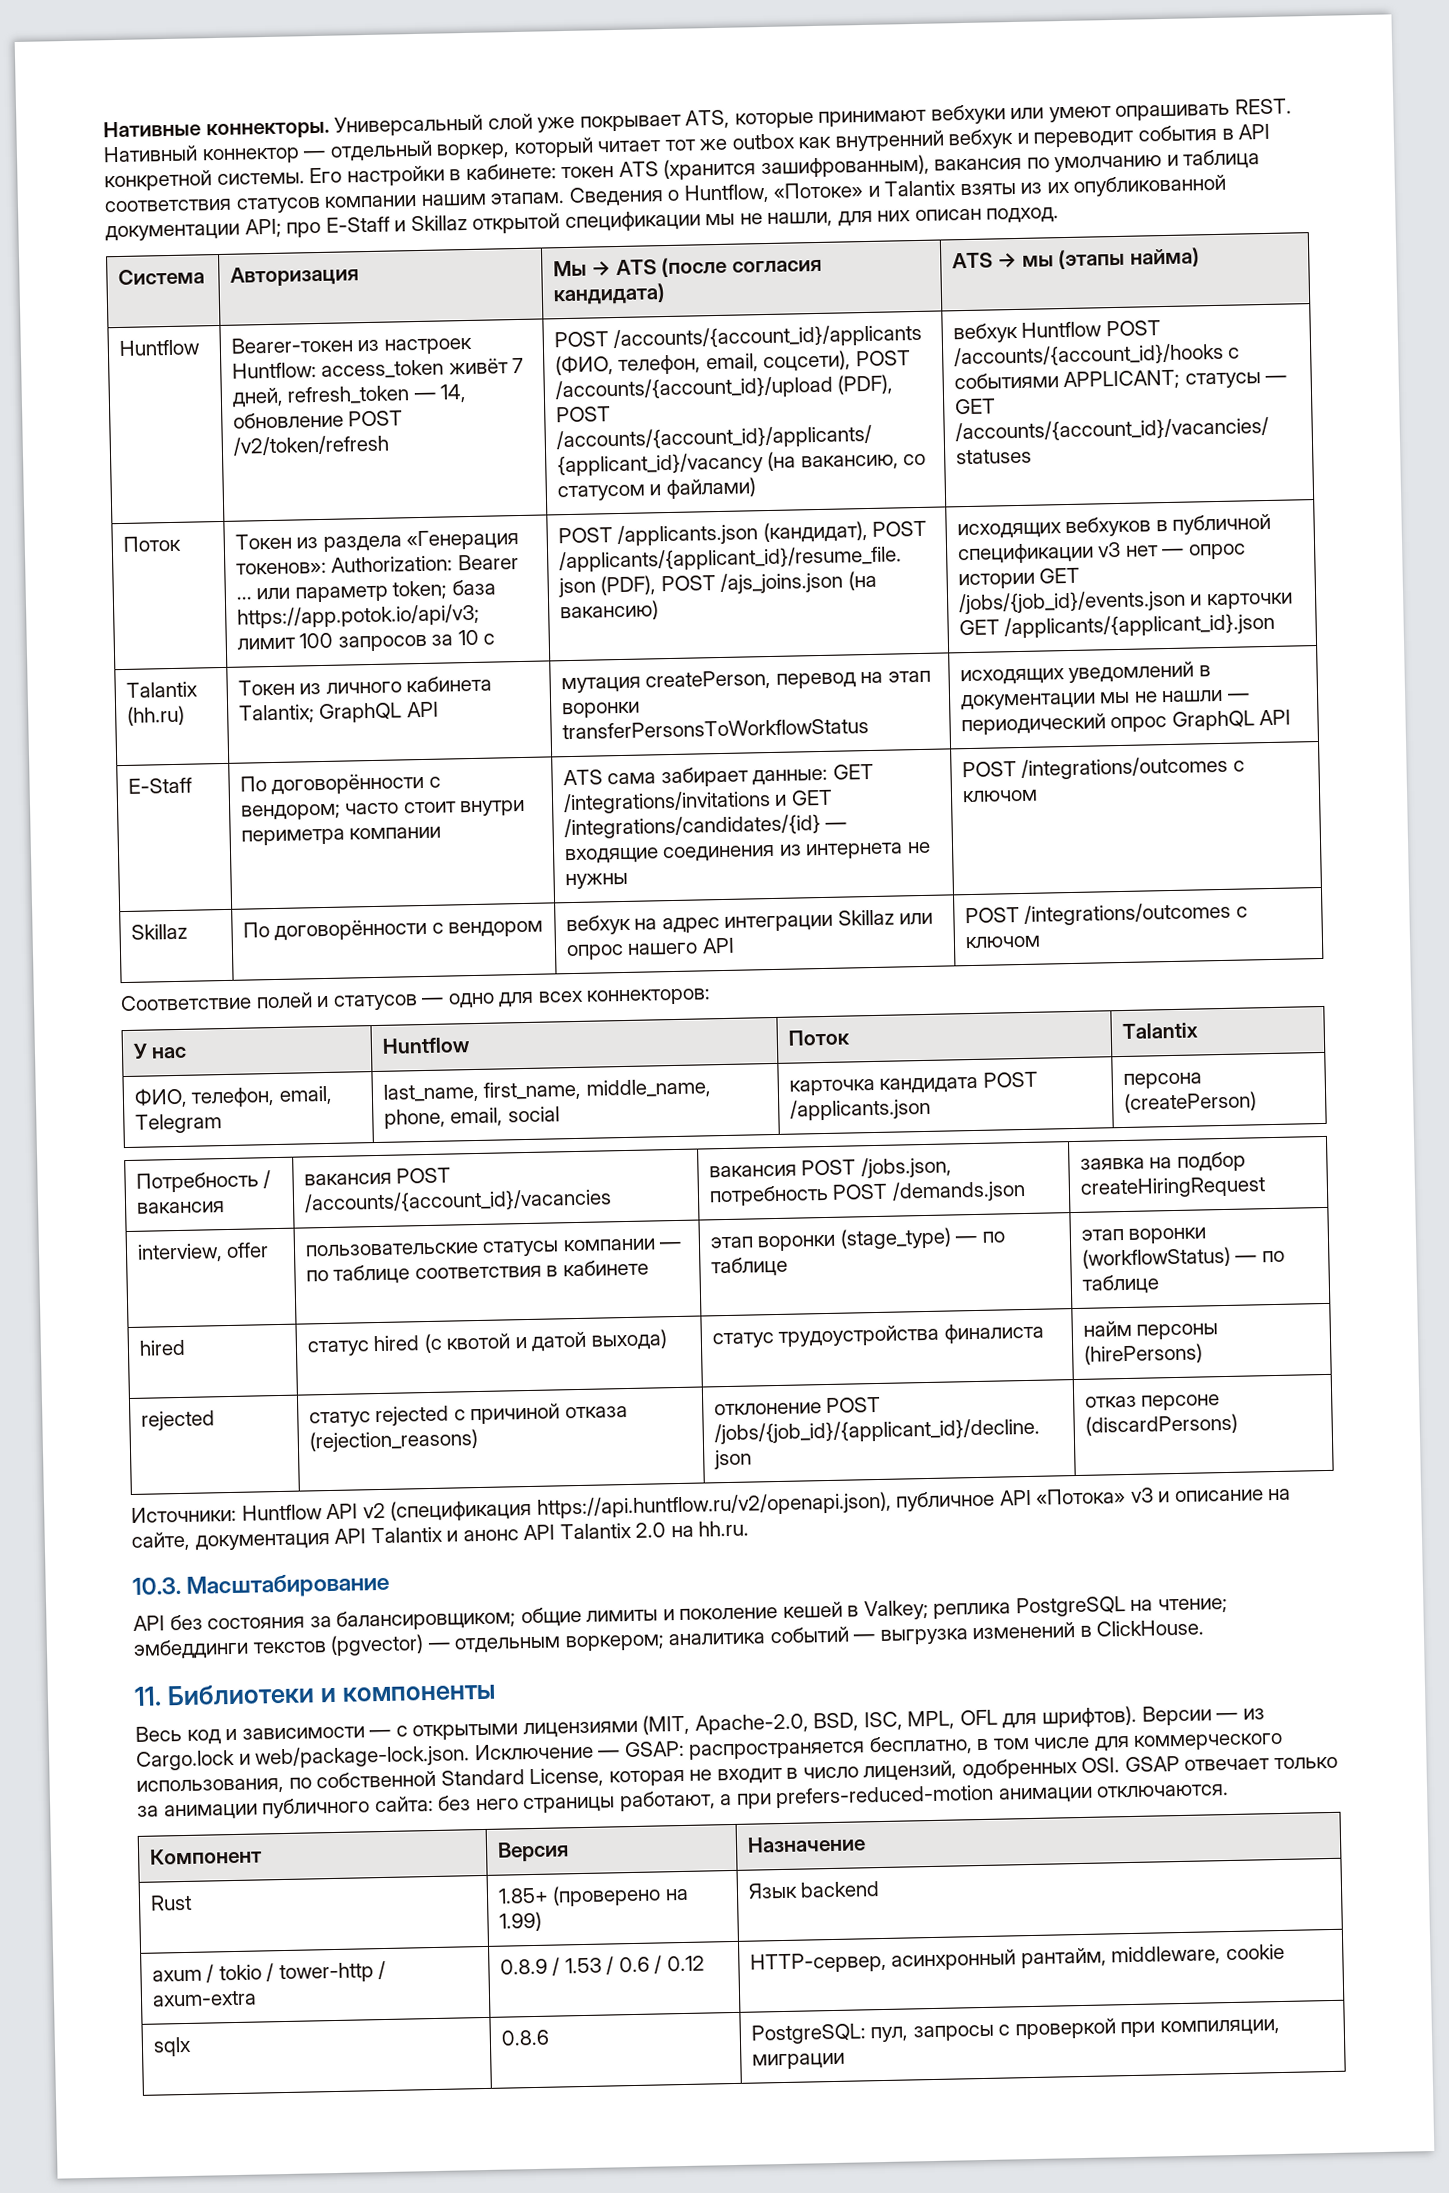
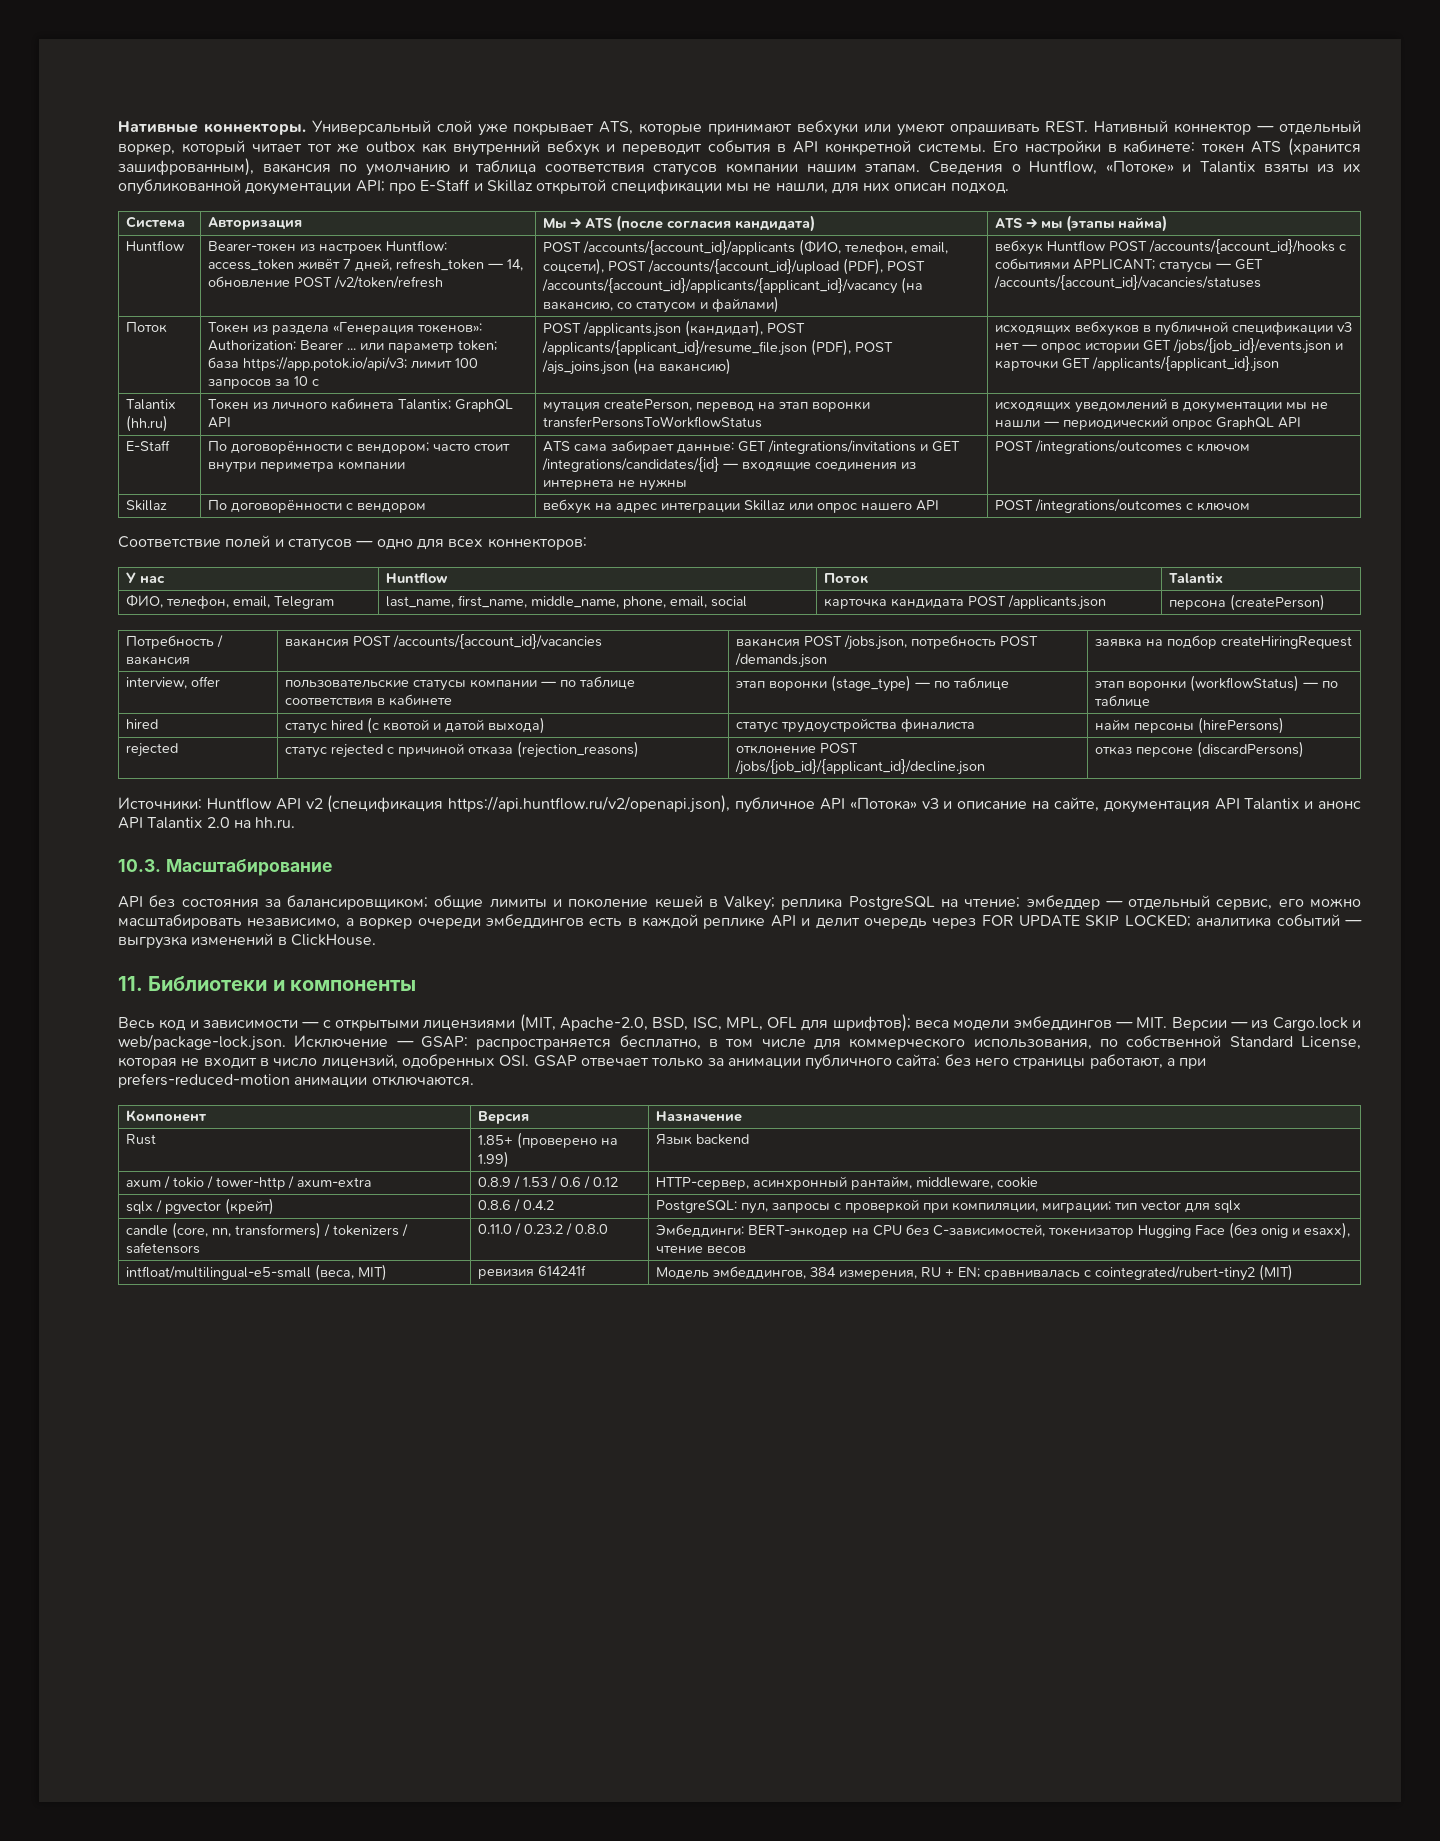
- API без состояния за балансировщиком; общие лимиты и поколение кешей в Valkey; реплика PostgreSQL на чтение; эмбеддинги текстов (pgvector) — отдельным воркером; аналитика событий — выгрузка изменений в ClickHouse.
+ API без состояния за балансировщиком; общие лимиты и поколение кешей в Valkey; реплика PostgreSQL на чтение; эмбеддер — отдельный сервис, его можно масштабировать независимо, а воркер очереди эмбеддингов есть в каждой реплике API и делит очередь через FOR UPDATE SKIP LOCKED; аналитика событий — выгрузка изменений в ClickHouse.
- Весь код и зависимости — с открытыми лицензиями (MIT, Apache-2.0, BSD, ISC, MPL, OFL для шрифтов). Версии — из Cargo.lock и web/package-lock.json. Исключение — GSAP: распространяется бесплатно, в том числе для коммерческого использования, по собственной Standard License, которая не входит в число лицензий, одобренных OSI. GSAP отвечает только за анимации публичного сайта: без него страницы работают, а при prefers-reduced-motion анимации отключаются.
+ Весь код и зависимости — с открытыми лицензиями (MIT, Apache-2.0, BSD, ISC, MPL, OFL для шрифтов); веса модели эмбеддингов — MIT. Версии — из Cargo.lock и web/package-lock.json. Исключение — GSAP: распространяется бесплатно, в том числе для коммерческого использования, по собственной Standard License, которая не входит в число лицензий, одобренных OSI. GSAP отвечает только за анимации публичного сайта: без него страницы работают, а при prefers-reduced-motion анимации отключаются.
- sqlx | 0.8.6 | PostgreSQL: пул, запросы с проверкой при компиляции, миграции
+ sqlx / pgvector (крейт) | 0.8.6 / 0.4.2 | PostgreSQL: пул, запросы с проверкой при компиляции, миграции; тип vector для sqlx
+ candle (core, nn, transformers) / tokenizers / safetensors | 0.11.0 / 0.23.2 / 0.8.0 | Эмбеддинги: BERT-энкодер на CPU без C-зависимостей, токенизатор Hugging Face (без onig и esaxx), чтение весов
+ intfloat/multilingual-e5-small (веса, MIT) | ревизия 614241f | Модель эмбеддингов, 384 измерения, RU + EN; сравнивалась с cointegrated/rubert-tiny2 (MIT)

